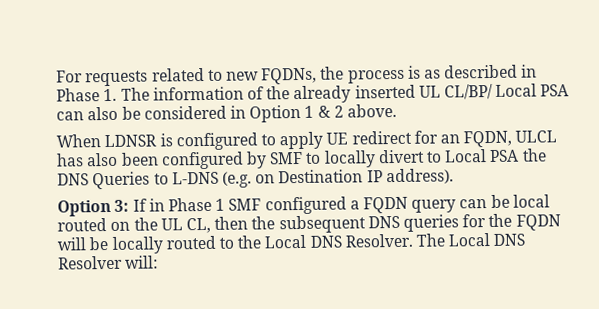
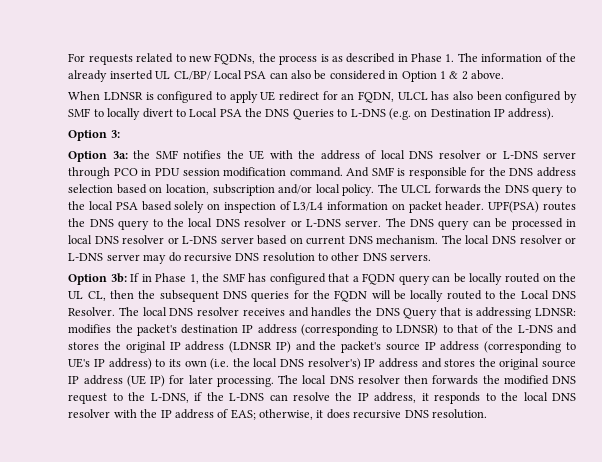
- Option 3: If in Phase 1 SMF configured a FQDN query can be local routed on the UL CL, then the subsequent DNS queries for the FQDN will be locally routed to the Local DNS Resolver.
+ Option 3:
+ Option 3a: the SMF notifies the UE with the address of local DNS resolver or L-DNS server through PCO in PDU session modification command. And SMF is responsible for the DNS address selection based on location, subscription and/or local policy. The ULCL forwards the DNS query to the local PSA based solely on inspection of L3/L4 information on packet header. UPF(PSA) routes the DNS query to the local DNS resolver or L-DNS server. The DNS query can be processed in local DNS resolver or L-DNS server based on current DNS mechanism. The local DNS resolver or L-DNS server may do recursive DNS resolution to other DNS servers.
+ Option 3b: If in Phase 1, the SMF has configured that a FQDN query can be locally routed on the UL CL, then the subsequent DNS queries for the FQDN will be locally routed to the Local DNS Resolver.
- The Local DNS Resolver will:
+ The local DNS resolver receives and handles the DNS Query that is addressing LDNSR: modifies the packet's destination IP address (corresponding to LDNSR) to that of the L-DNS and stores the original IP address (LDNSR IP) and the packet's source IP address (corresponding to UE's IP address) to its own (i.e. the local DNS resolver's) IP address and stores the original source IP address (UE IP) for later processing. The local DNS resolver then forwards the modified DNS request to the L-DNS, if the L-DNS can resolve the IP address, it responds to the local DNS resolver with the IP address of EAS; otherwise, it does recursive DNS resolution.

